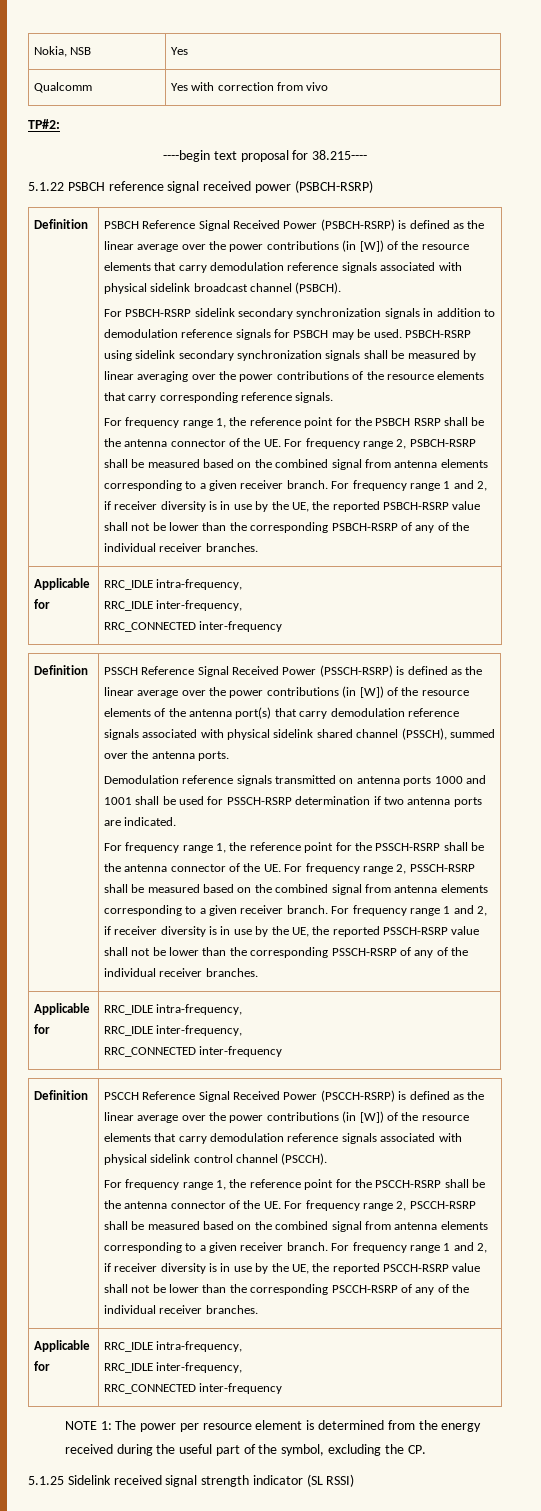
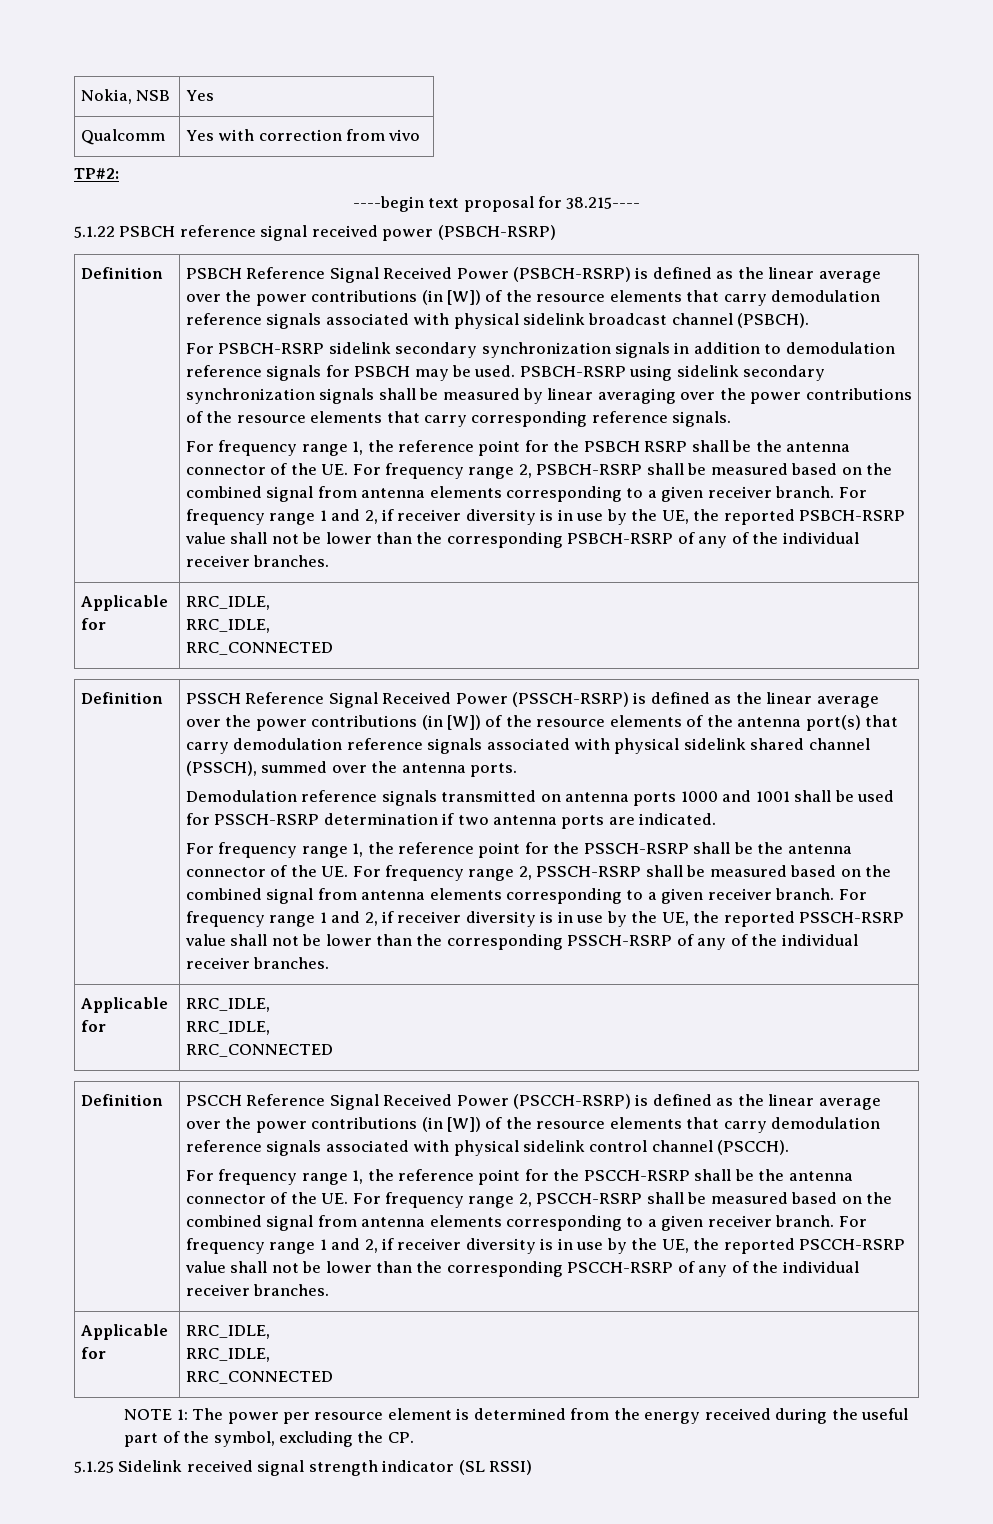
  For frequency range 1 and 2, if receiver diversity is in use by the UE, the reported PSBCH-RSRP value shall not be lower than the corresponding PSBCH-RSRP of any of the individual receiver branches.
- Applicable for | RRC_IDLE intra-frequency,
- RRC_IDLE inter-frequency,
- RRC_CONNECTED inter-frequency
+ Applicable for | RRC_IDLE,
+ RRC_IDLE,
+ RRC_CONNECTED
  For frequency range 1 and 2, if receiver diversity is in use by the UE, the reported PSSCH-RSRP value shall not be lower than the corresponding PSSCH-RSRP of any of the individual receiver branches.
- Applicable for | RRC_IDLE intra-frequency,
- RRC_IDLE inter-frequency,
- RRC_CONNECTED inter-frequency
+ Applicable for | RRC_IDLE,
+ RRC_IDLE,
+ RRC_CONNECTED
  For frequency range 1 and 2, if receiver diversity is in use by the UE, the reported PSCCH-RSRP value shall not be lower than the corresponding PSCCH-RSRP of any of the individual receiver branches.
- Applicable for | RRC_IDLE intra-frequency,
- RRC_IDLE inter-frequency,
- RRC_CONNECTED inter-frequency
+ Applicable for | RRC_IDLE,
+ RRC_IDLE,
+ RRC_CONNECTED

